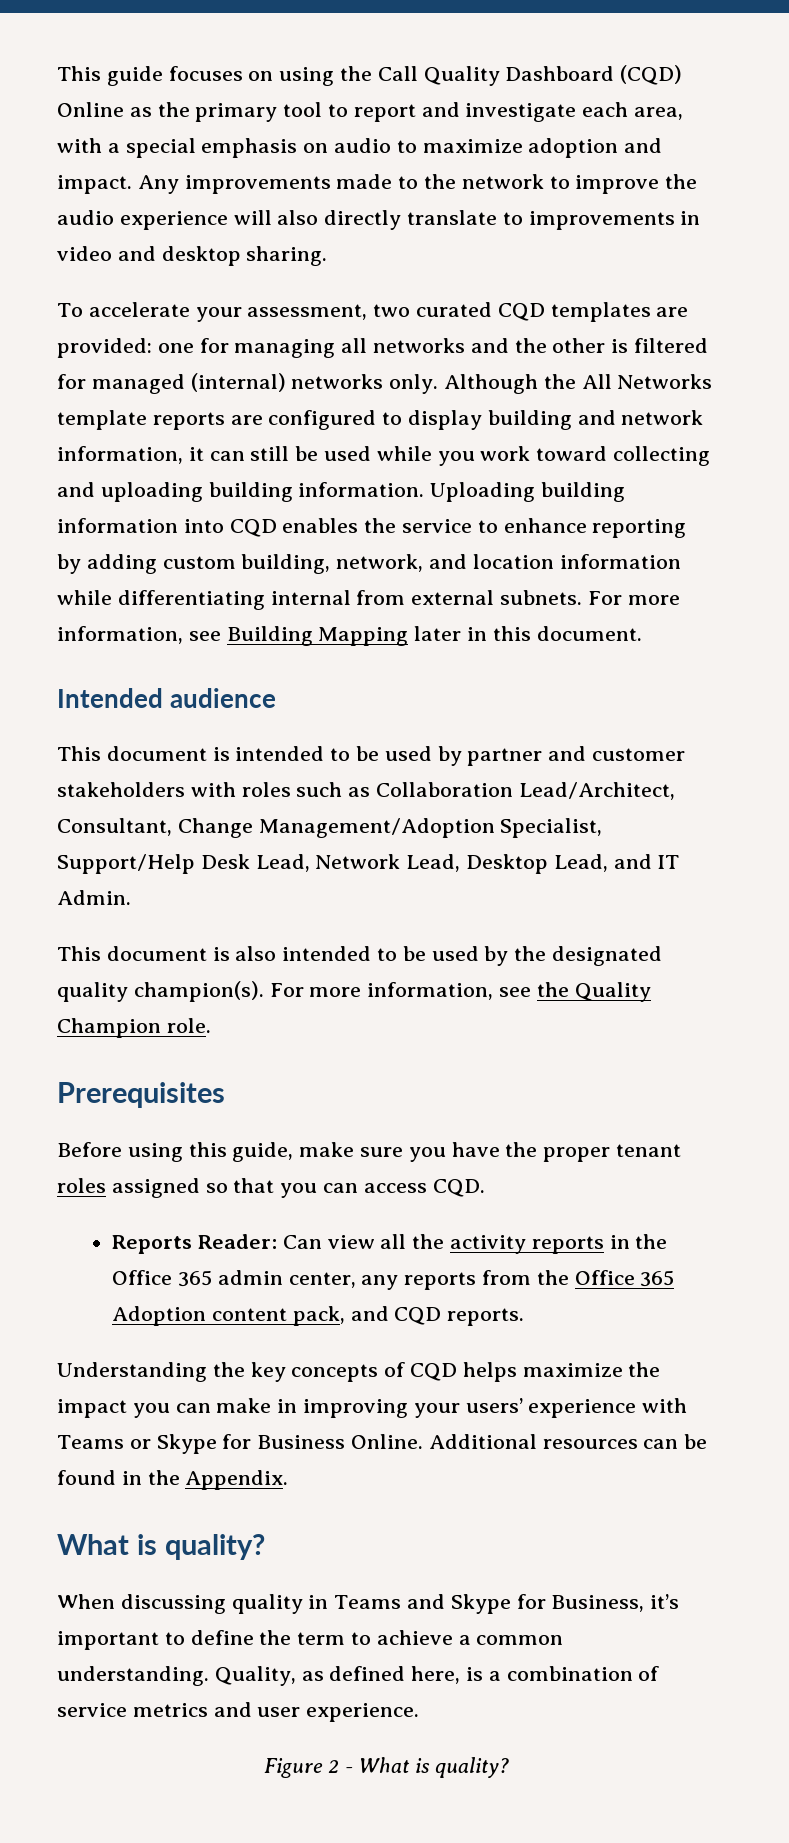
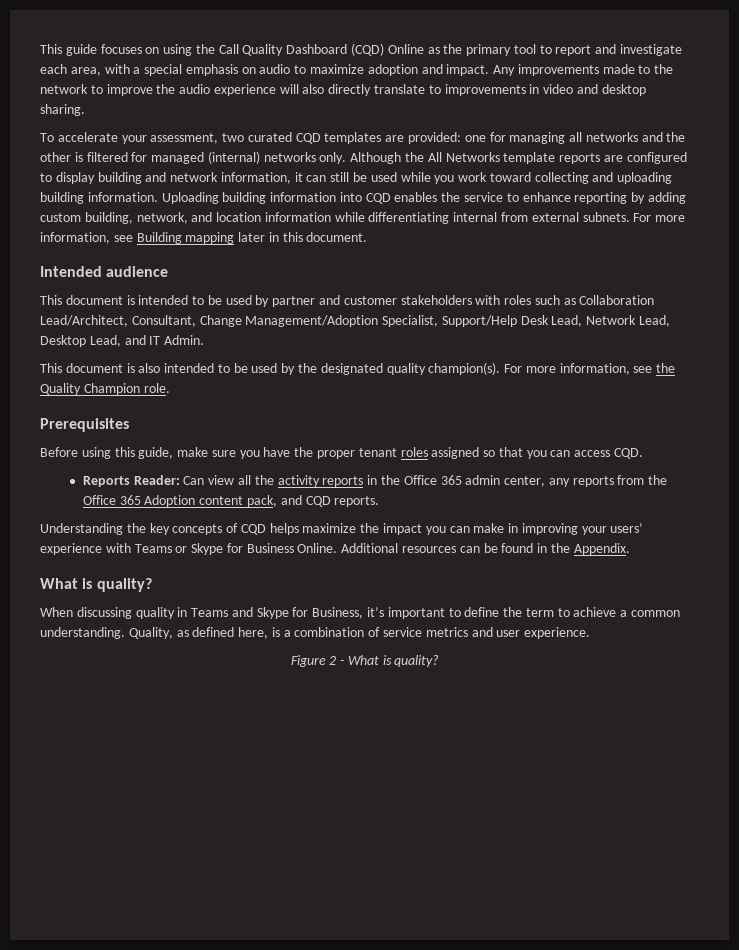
- For more information, see Building Mapping later in this document.
+ For more information, see Building mapping later in this document.

